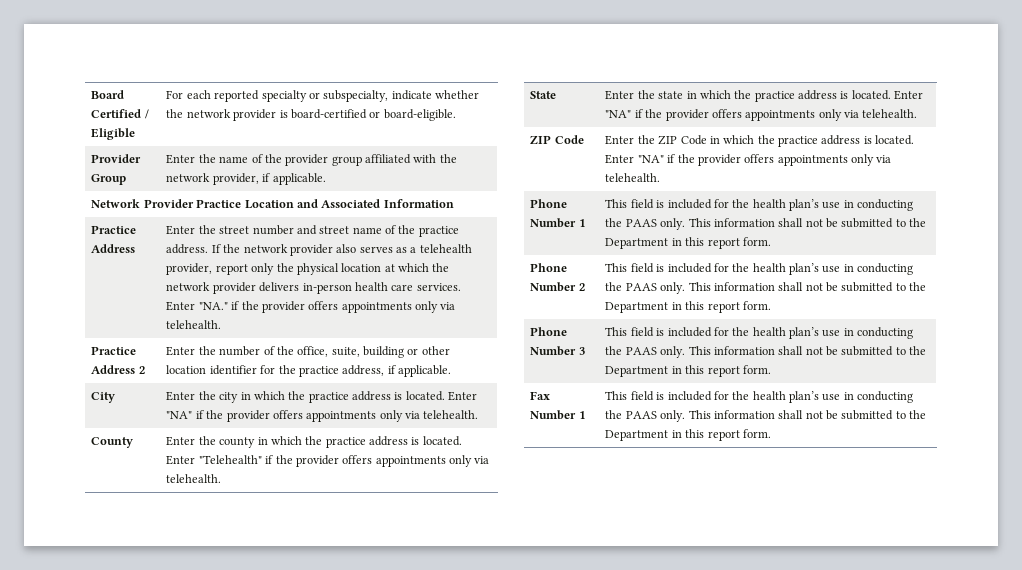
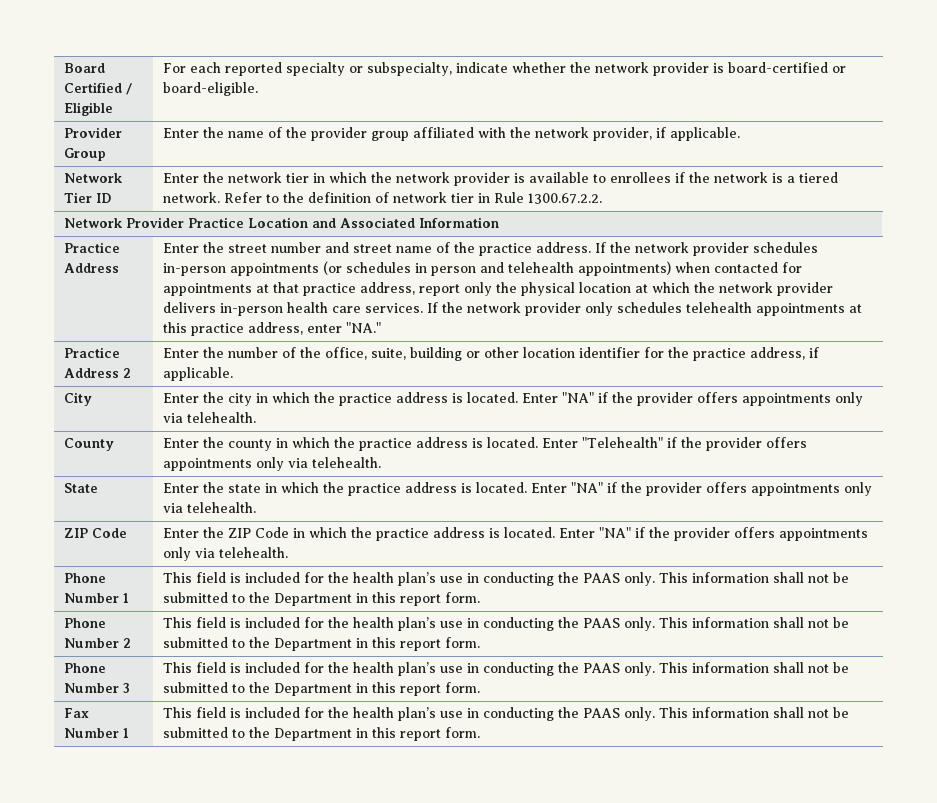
+ Network Tier ID | Enter the network tier in which the network provider is available to enrollees if the network is a tiered network. Refer to the definition of network tier in Rule 1300.67.2.2.
- If the network provider also serves as a telehealth provider, report only the physical location at which the network provider delivers in-person health care services.
+ If the network provider schedules in-person appointments (or schedules in person and telehealth appointments) when contacted for appointments at that practice address, report only the physical location at which the network provider delivers in-person health care services.
- Enter "NA." if the provider offers appointments only via telehealth.
+ If the network provider only schedules telehealth appointments at this practice address, enter "NA."

